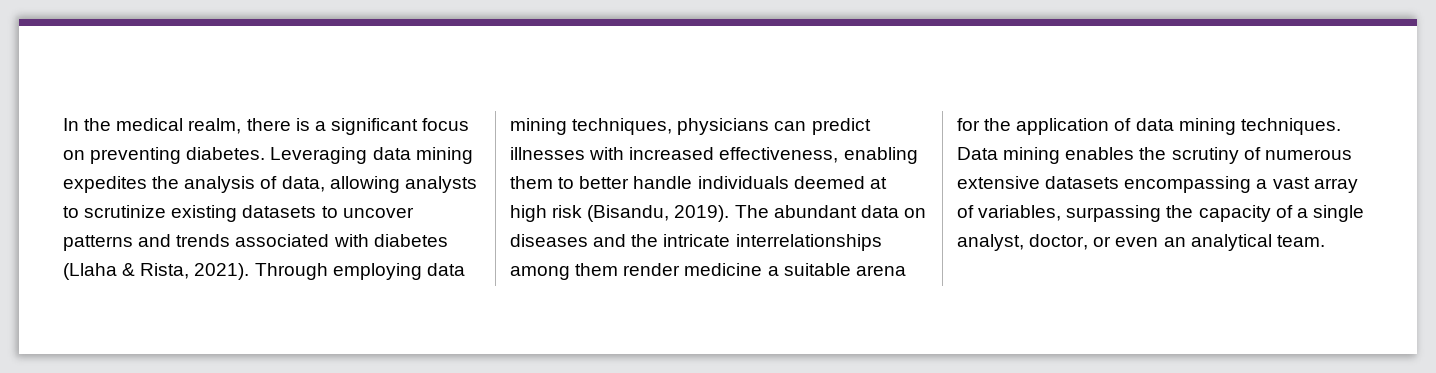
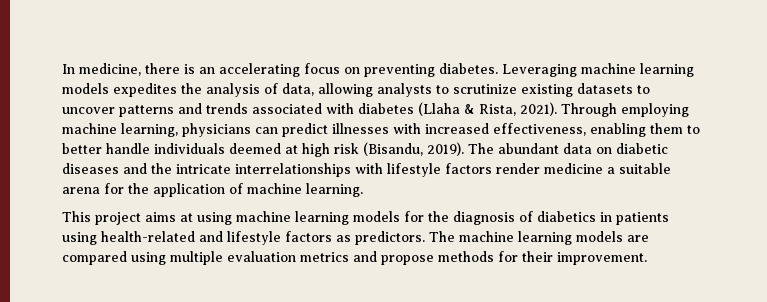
- In the medical realm, there is a significant focus on preventing diabetes.
+ In medicine, there is an accelerating focus on preventing diabetes.
- Leveraging data mining expedites the analysis of data, allowing analysts to scrutinize existing datasets to uncover patterns and trends associated with diabetes (Llaha & Rista, 2021).
+ Leveraging machine learning models expedites the analysis of data, allowing analysts to scrutinize existing datasets to uncover patterns and trends associated with diabetes (Llaha & Rista, 2021).
- Through employing data mining techniques, physicians can predict illnesses with increased effectiveness, enabling them to better handle individuals deemed at high risk (Bisandu, 2019).
+ Through employing machine learning, physicians can predict illnesses with increased effectiveness, enabling them to better handle individuals deemed at high risk (Bisandu, 2019).
- The abundant data on diseases and the intricate interrelationships among them render medicine a suitable arena for the application of data mining techniques. Data mining enables the scrutiny of numerous extensive datasets encompassing a vast array of variables, surpassing the capacity of a single analyst, doctor, or even an analytical team.
+ The abundant data on diabetic diseases and the intricate interrelationships with lifestyle factors render medicine a suitable arena for the application of machine learning.
+ This project aims at using machine learning models for the diagnosis of diabetics in patients using health-related and lifestyle factors as predictors. The machine learning models are compared using multiple evaluation metrics and propose methods for their improvement.

